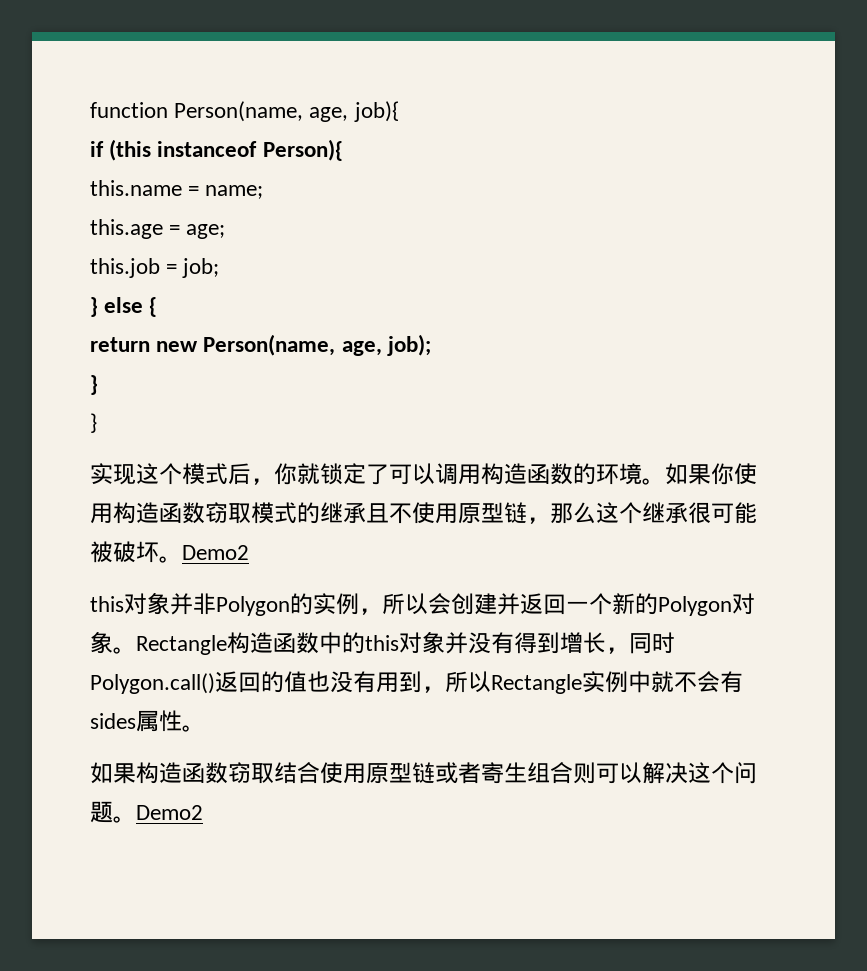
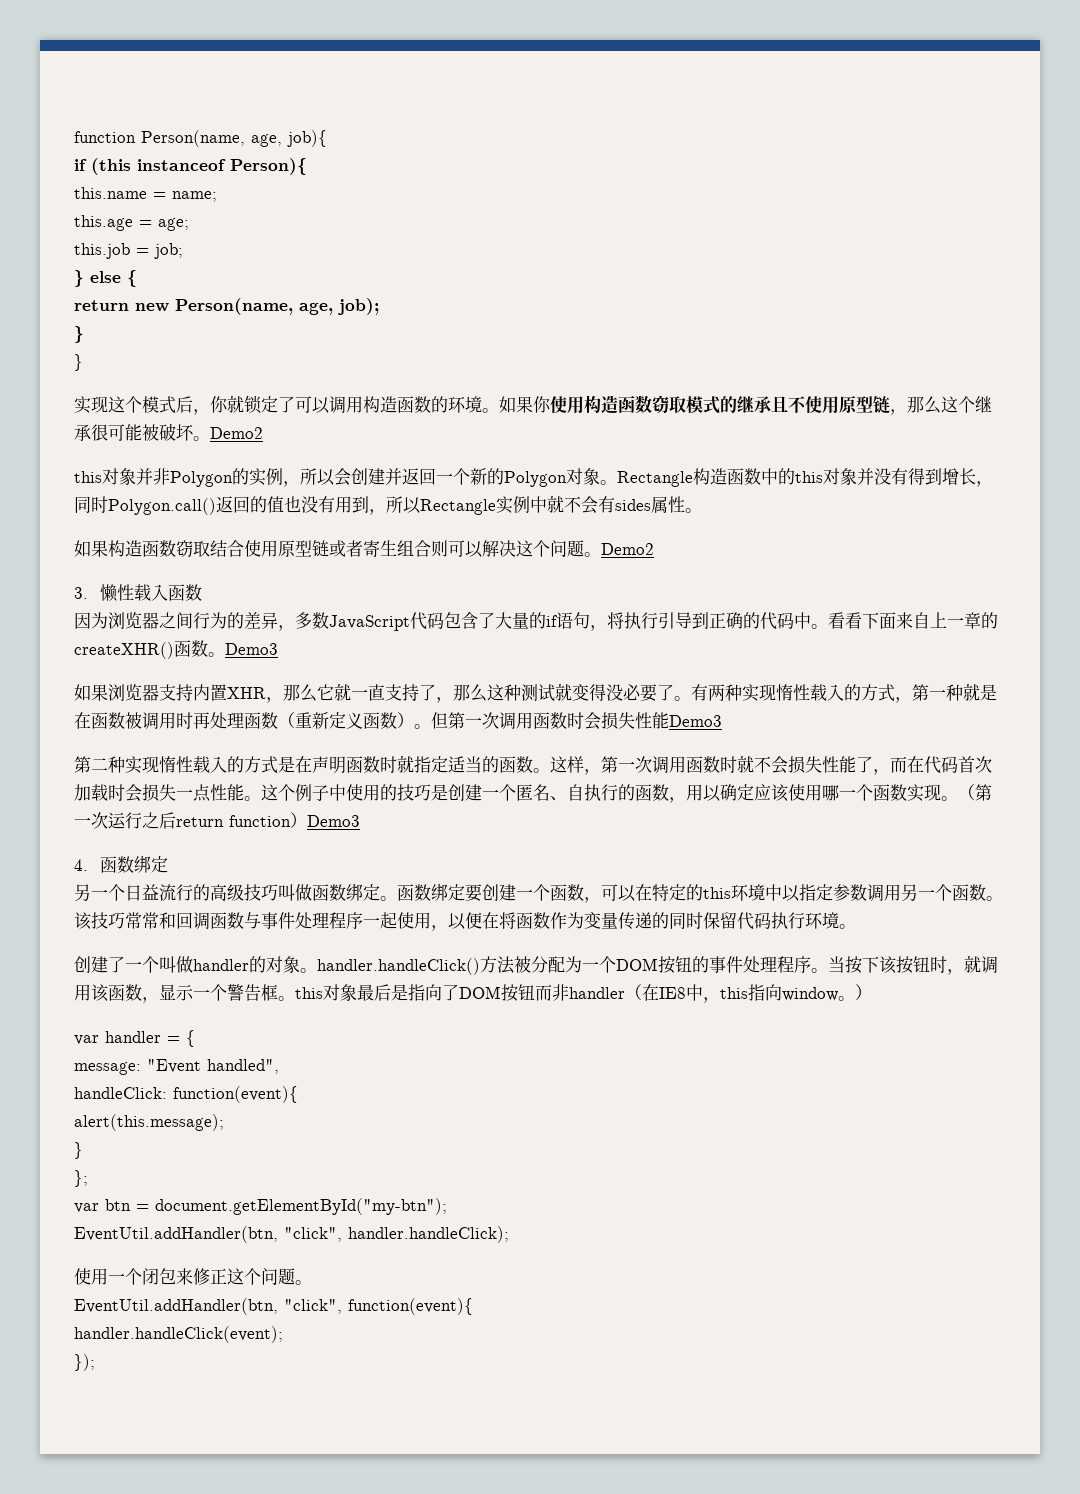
+ 3.懒性载入函数
+ 因为浏览器之间行为的差异，多数JavaScript代码包含了大量的if语句，将执行引导到正确的代码中。看看下面来自上一章的createXHR()函数。Demo3
+ 如果浏览器支持内置XHR，那么它就一直支持了，那么这种测试就变得没必要了。有两种实现惰性载入的方式，第一种就是在函数被调用时再处理函数（重新定义函数）。但第一次调用函数时会损失性能Demo3
+ 第二种实现惰性载入的方式是在声明函数时就指定适当的函数。这样，第一次调用函数时就不会损失性能了，而在代码首次加载时会损失一点性能。这个例子中使用的技巧是创建一个匿名、自执行的函数，用以确定应该使用哪一个函数实现。（第一次运行之后return function）Demo3
+ 4.函数绑定
+ 另一个日益流行的高级技巧叫做函数绑定。函数绑定要创建一个函数，可以在特定的this环境中以指定参数调用另一个函数。该技巧常常和回调函数与事件处理程序一起使用，以便在将函数作为变量传递的同时保留代码执行环境。
+ 创建了一个叫做handler的对象。handler.handleClick()方法被分配为一个DOM按钮的事件处理程序。当按下该按钮时，就调用该函数，显示一个警告框。this对象最后是指向了DOM按钮而非handler（在IE8中，this指向window。）
+ var handler = {
+ message: "Event handled",
+ handleClick: function(event){
+ alert(this.message);
+ }
+ };
+ var btn = document.getElementById("my-btn");
+ EventUtil.addHandler(btn, "click", handler.handleClick);
+ 使用一个闭包来修正这个问题。
+ EventUtil.addHandler(btn, "click", function(event){
+ handler.handleClick(event);
+ });

